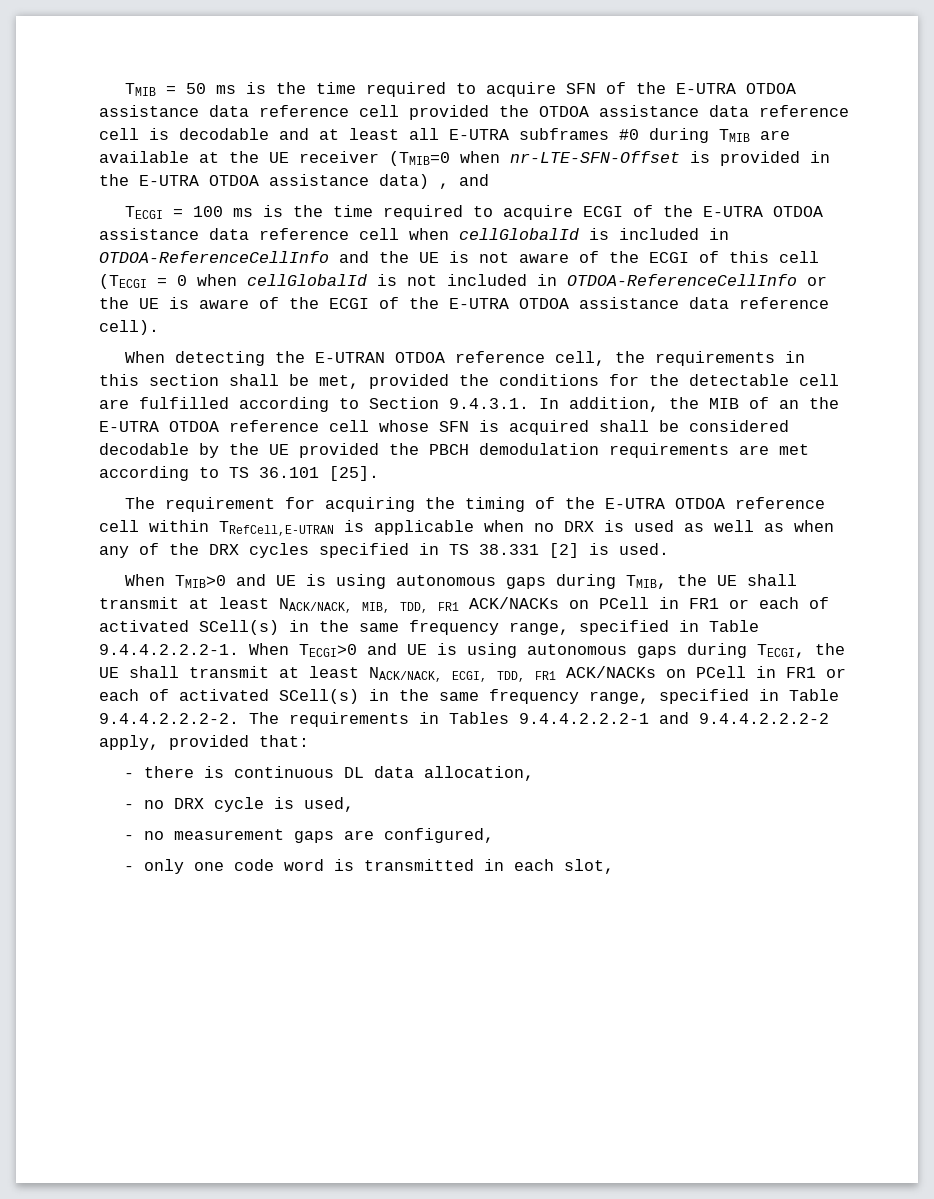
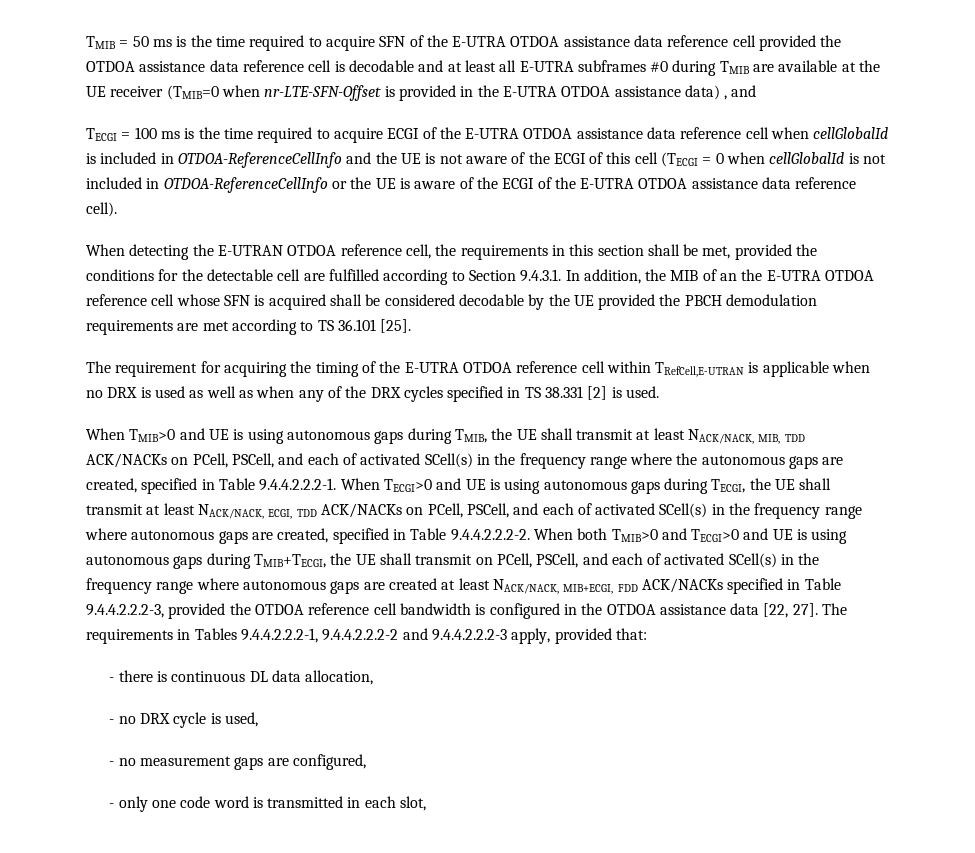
- When TMIB>0 and UE is using autonomous gaps during TMIB, the UE shall transmit at least NACK/NACK, MIB, TDD, FR1 ACK/NACKs on PCell in FR1 or each of activated SCell(s) in the same frequency range, specified in Table 9.4.4.2.2.2-1. When TECGI>0 and UE is using autonomous gaps during TECGI, the UE shall transmit at least NACK/NACK, ECGI, TDD, FR1 ACK/NACKs on PCell in FR1 or each of activated SCell(s) in the same frequency range, specified in Table 9.4.4.2.2.2-2. The requirements in Tables 9.4.4.2.2.2-1 and 9.4.4.2.2.2-2 apply, provided that:
+ When TMIB>0 and UE is using autonomous gaps during TMIB, the UE shall transmit at least NACK/NACK, MIB, TDD ACK/NACKs on PCell, PSCell, and each of activated SCell(s) in the frequency range where the autonomous gaps are created, specified in Table 9.4.4.2.2.2-1. When TECGI>0 and UE is using autonomous gaps during TECGI, the UE shall transmit at least NACK/NACK, ECGI, TDD ACK/NACKs on PCell, PSCell, and each of activated SCell(s) in the frequency range where autonomous gaps are created, specified in Table 9.4.4.2.2.2-2. When both TMIB>0 and TECGI>0 and UE is using autonomous gaps during TMIB+TECGI, the UE shall transmit on PCell, PSCell, and each of activated SCell(s) in the frequency range where autonomous gaps are created at least NACK/NACK, MIB+ECGI, FDD ACK/NACKs specified in Table 9.4.4.2.2.2-3, provided the OTDOA reference cell bandwidth is configured in the OTDOA assistance data [22, 27]. The requirements in Tables 9.4.4.2.2.2-1, 9.4.4.2.2.2-2 and 9.4.4.2.2.2-3 apply, provided that:

